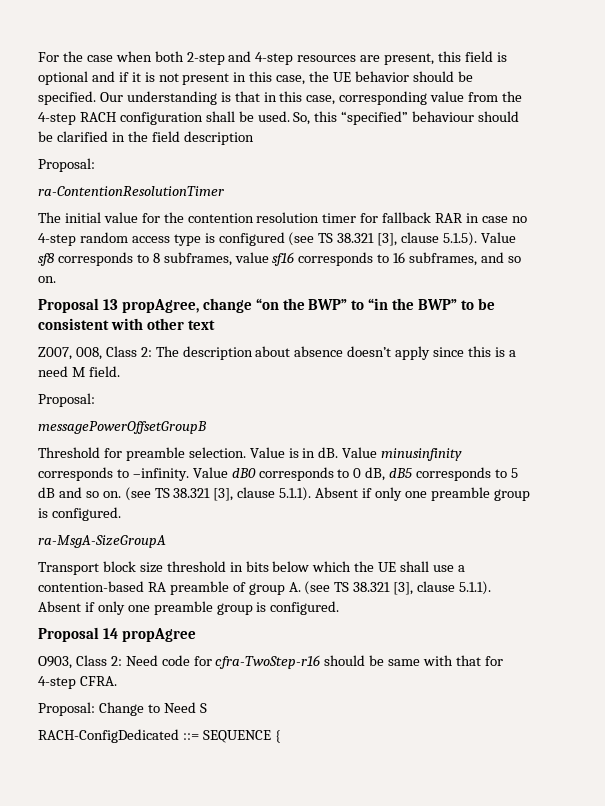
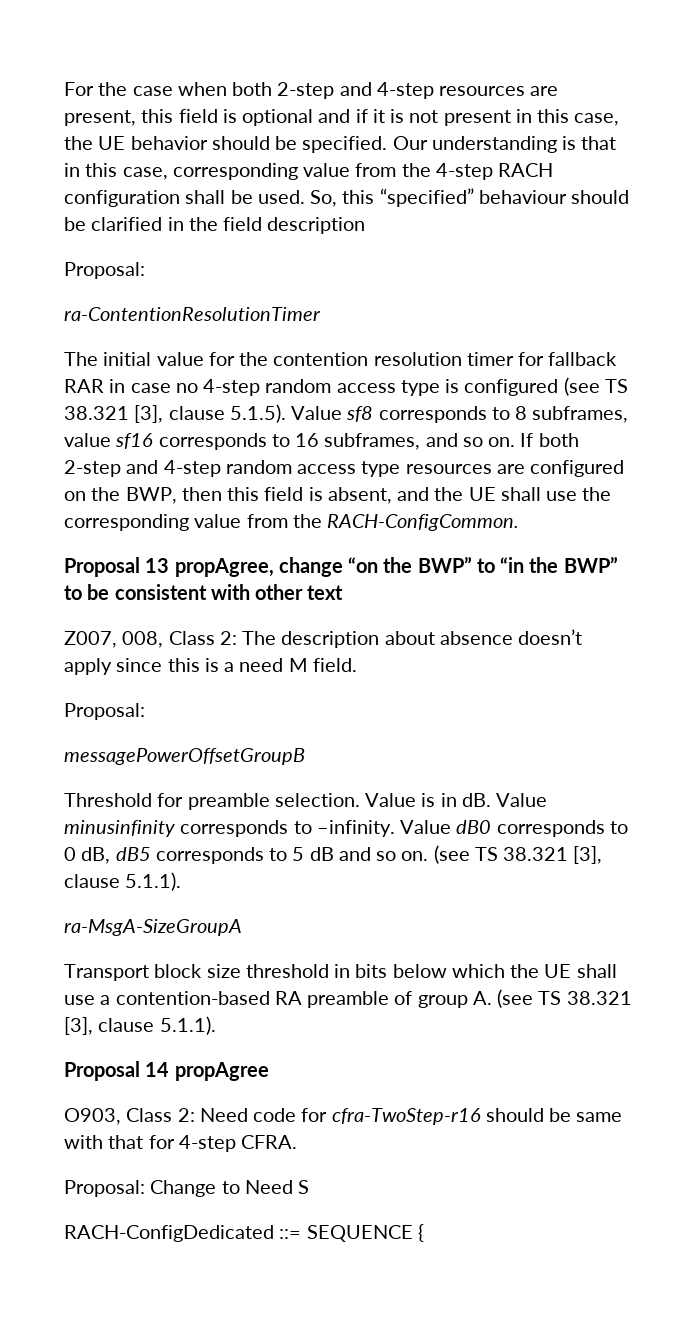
+ If both 2-step and 4-step random access type resources are configured on the BWP, then this field is absent, and the UE shall use the corresponding value from the RACH-ConfigCommon.
- Value dB0 corresponds to 0 dB, dB5 corresponds to 5 dB and so on. (see TS 38.321 [3], clause 5.1.1). Absent if only one preamble group is configured.
+ Value dB0 corresponds to 0 dB, dB5 corresponds to 5 dB and so on. (see TS 38.321 [3], clause 5.1.1).
- Transport block size threshold in bits below which the UE shall use a contention-based RA preamble of group A. (see TS 38.321 [3], clause 5.1.1). Absent if only one preamble group is configured.
+ Transport block size threshold in bits below which the UE shall use a contention-based RA preamble of group A. (see TS 38.321 [3], clause 5.1.1).

